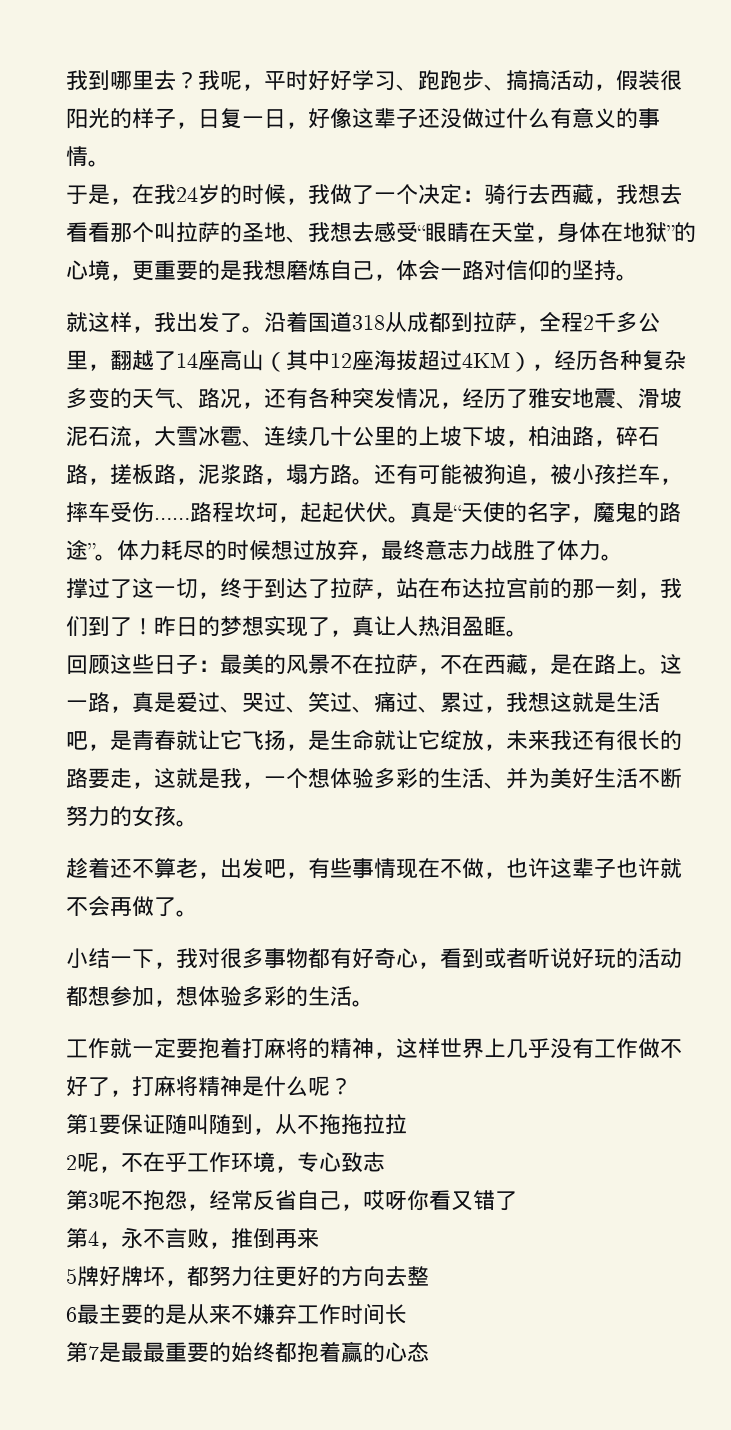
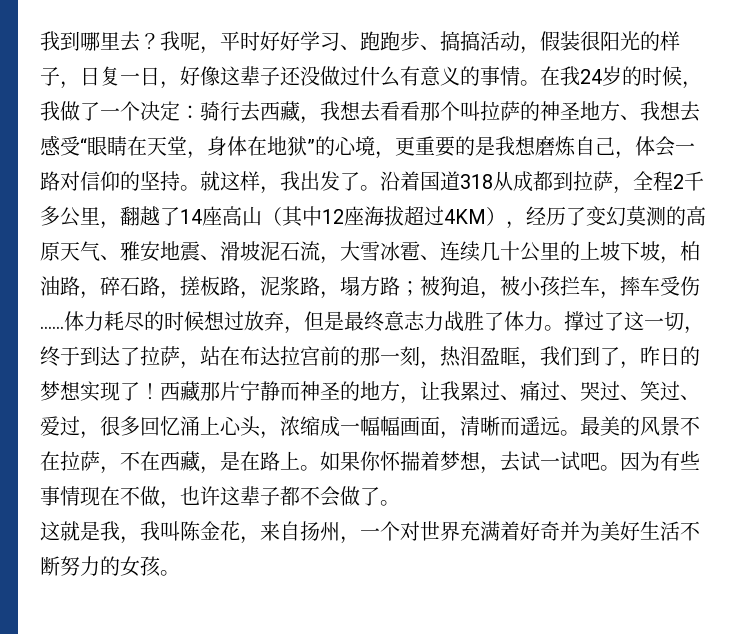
- 我呢，平时好好学习、跑跑步、搞搞活动，假装很阳光的样子，日复一日，好像这辈子还没做过什么有意义的事情。
- 于是，在我24岁的时候，我做了一个决定：
+ 我呢，平时好好学习、跑跑步、搞搞活动，假装很阳光的样子，日复一日，好像这辈子还没做过什么有意义的事情。在我24岁的时候，我做了一个决定：
- 骑行去西藏，我想去看看那个叫拉萨的圣地、我想去感受“眼睛在天堂，身体在地狱”的心境，更重要的是我想磨炼自己，体会一路对信仰的坚持。
- 就这样，我出发了。
+ 骑行去西藏，我想去看看那个叫拉萨的神圣地方、我想去感受“眼睛在天堂，身体在地狱”的心境，更重要的是我想磨炼自己，体会一路对信仰的坚持。就这样，我出发了。
- 沿着国道318从成都到拉萨，全程2千多公里，翻越了14座高山（其中12座海拔超过4KM），经历各种复杂多变的天气、路况，还有各种突发情况，经历了雅安地震、滑坡泥石流，大雪冰雹、连续几十公里的上坡下坡，柏油路，碎石路，搓板路，泥浆路，塌方路。还有可能被狗追，被小孩拦车，摔车受伤……
+ 沿着国道318从成都到拉萨，全程2千多公里，翻越了14座高山（其中12座海拔超过4KM），经历了变幻莫测的高原天气、雅安地震、滑坡泥石流，大雪冰雹、连续几十公里的上坡下坡，柏油路，碎石路，搓板路，泥浆路，塌方路；被狗追，被小孩拦车，摔车受伤……
- 路程坎坷，起起伏伏。真是“天使的名字，魔鬼的路途”。
- 体力耗尽的时候想过放弃，最终意志力战胜了体力。
- 撑过了这一切，终于到达了拉萨，站在布达拉宫前的那一刻，我们到了！昨日的梦想实现了，真让人热泪盈眶。
- 回顾这些日子：最美的风景不在拉萨，不在西藏，是在路上。
+ 体力耗尽的时候想过放弃，但是最终意志力战胜了体力。撑过了这一切，终于到达了拉萨，站在布达拉宫前的那一刻，热泪盈眶，我们到了，昨日的梦想实现了！西藏那片宁静而神圣的地方，让我累过、痛过、哭过、笑过、爱过，很多回忆涌上心头，浓缩成一幅幅画面，清晰而遥远。最美的风景不在拉萨，不在西藏，是在路上。
- 这一路，真是爱过、哭过、笑过、痛过、累过，我想这就是生活吧，是青春就让它飞扬，是生命就让它绽放，未来我还有很长的路要走，这就是我，一个想体验多彩的生活、并为美好生活不断努力的女孩。
+ 如果你怀揣着梦想，去试一试吧。因为有些事情现在不做，也许这辈子都不会做了。
+ 这就是我，我叫陈金花，来自扬州，一个对世界充满着好奇并为美好生活不断努力的女孩。
- 趁着还不算老，出发吧，有些事情现在不做，也许这辈子也许就不会再做了。
- 小结一下，我对很多事物都有好奇心，看到或者听说好玩的活动都想参加，想体验多彩的生活。
- 工作就一定要抱着打麻将的精神，这样世界上几乎没有工作做不好了，打麻将精神是什么呢？
- 第1要保证随叫随到，从不拖拖拉拉
- 2呢，不在乎工作环境，专心致志
- 第3呢不抱怨，经常反省自己，哎呀你看又错了
- 第4，永不言败，推倒再来
- 5牌好牌坏，都努力往更好的方向去整
- 6最主要的是从来不嫌弃工作时间长
- 第7是最最重要的始终都抱着赢的心态

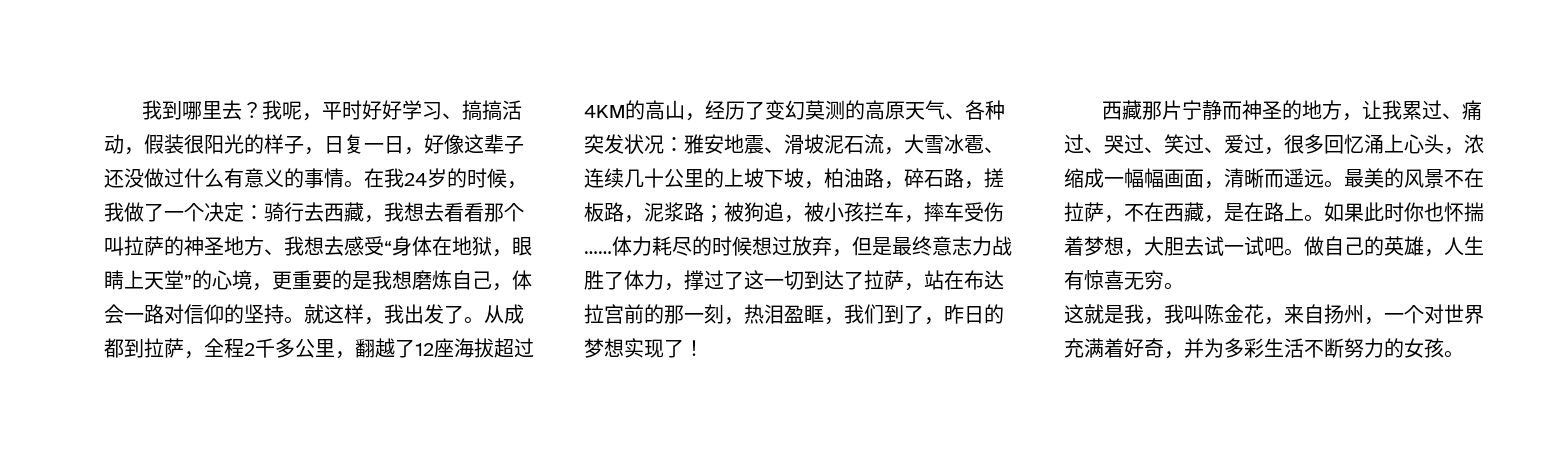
- 我呢，平时好好学习、跑跑步、搞搞活动，假装很阳光的样子，日复一日，好像这辈子还没做过什么有意义的事情。
+ 我呢，平时好好学习、搞搞活动，假装很阳光的样子，日复一日，好像这辈子还没做过什么有意义的事情。
- 在我24岁的时候，我做了一个决定：骑行去西藏，我想去看看那个叫拉萨的神圣地方、我想去感受“眼睛在天堂，身体在地狱”的心境，更重要的是我想磨炼自己，体会一路对信仰的坚持。
+ 在我24岁的时候，我做了一个决定：骑行去西藏，我想去看看那个叫拉萨的神圣地方、我想去感受“身体在地狱，眼睛上天堂”的心境，更重要的是我想磨炼自己，体会一路对信仰的坚持。
- 沿着国道318从成都到拉萨，全程2千多公里，翻越了14座高山（其中12座海拔超过4KM），经历了变幻莫测的高原天气、雅安地震、滑坡泥石流，大雪冰雹、连续几十公里的上坡下坡，柏油路，碎石路，搓板路，泥浆路，塌方路；被狗追，被小孩拦车，摔车受伤……
+ 从成都到拉萨，全程2千多公里，翻越了12座海拔超过4KM的高山，经历了变幻莫测的高原天气、各种突发状况：雅安地震、滑坡泥石流，大雪冰雹、连续几十公里的上坡下坡，柏油路，碎石路，搓板路，泥浆路；被狗追，被小孩拦车，摔车受伤……
- 体力耗尽的时候想过放弃，但是最终意志力战胜了体力。撑过了这一切，终于到达了拉萨，站在布达拉宫前的那一刻，热泪盈眶，我们到了，昨日的梦想实现了！西藏那片宁静而神圣的地方，让我累过、痛过、哭过、笑过、爱过，很多回忆涌上心头，浓缩成一幅幅画面，清晰而遥远。
+ 体力耗尽的时候想过放弃，但是最终意志力战胜了体力，撑过了这一切到达了拉萨，站在布达拉宫前的那一刻，热泪盈眶，我们到了，昨日的梦想实现了！
+ 西藏那片宁静而神圣的地方，让我累过、痛过、哭过、笑过、爱过，很多回忆涌上心头，浓缩成一幅幅画面，清晰而遥远。
- 如果你怀揣着梦想，去试一试吧。
+ 如果此时你也怀揣着梦想，大胆去试一试吧。
- 因为有些事情现在不做，也许这辈子都不会做了。
+ 做自己的英雄，人生有惊喜无穷。
- 这就是我，我叫陈金花，来自扬州，一个对世界充满着好奇并为美好生活不断努力的女孩。
+ 这就是我，我叫陈金花，来自扬州，一个对世界充满着好奇，并为多彩生活不断努力的女孩。

